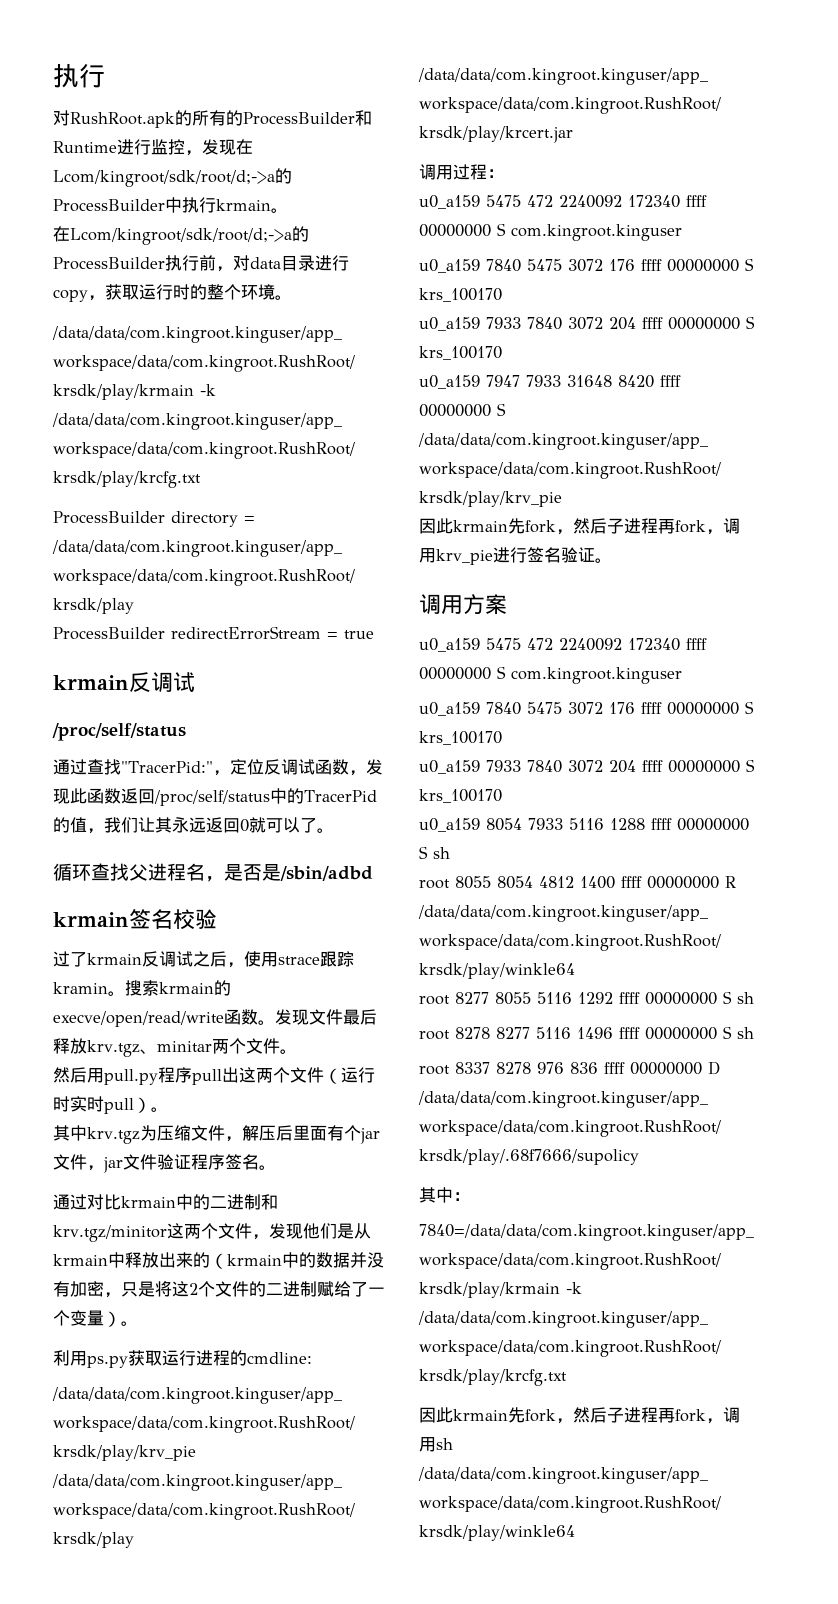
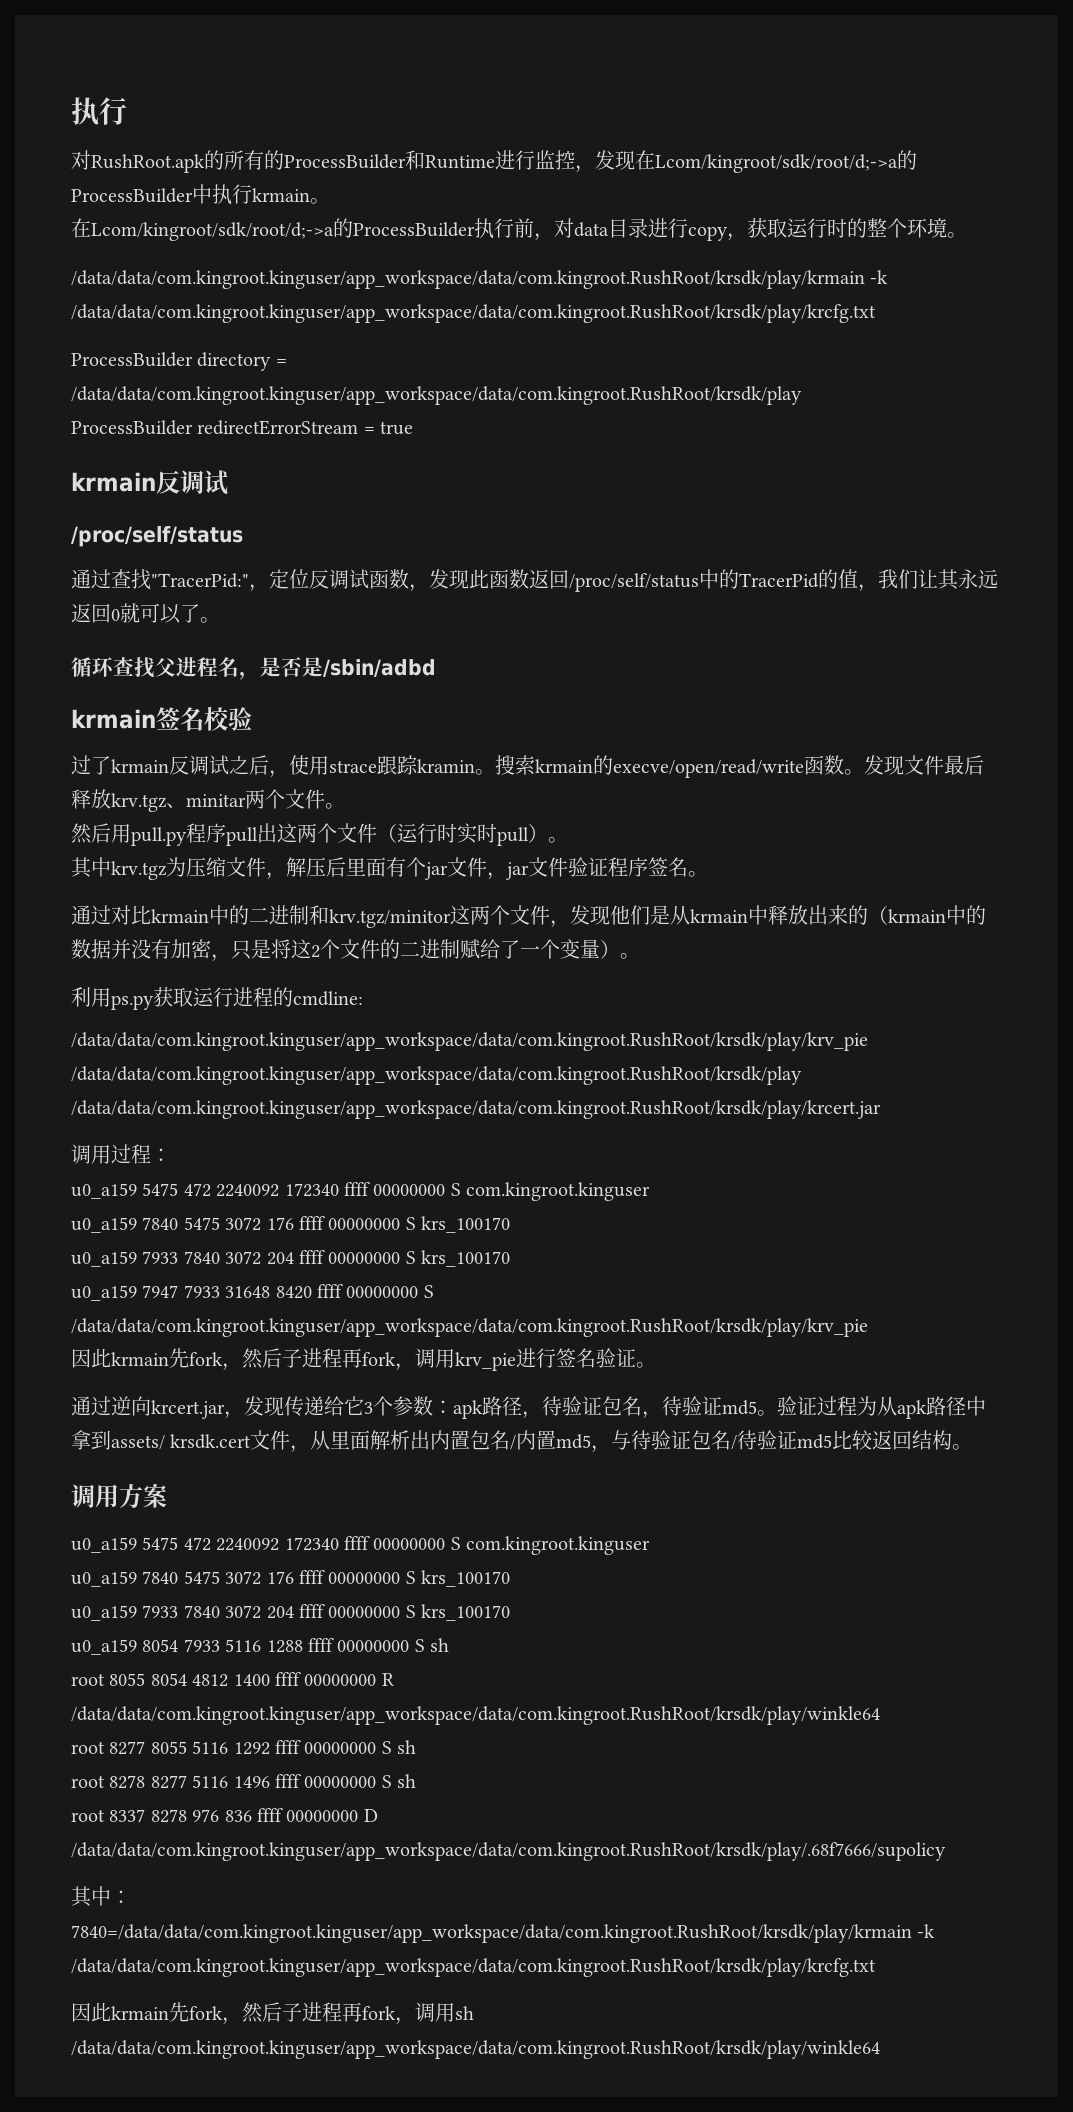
+ 通过逆向krcert.jar，发现传递给它3个参数：apk路径，待验证包名，待验证md5。验证过程为从apk路径中拿到assets/ krsdk.cert文件，从里面解析出内置包名/内置md5，与待验证包名/待验证md5比较返回结构。

